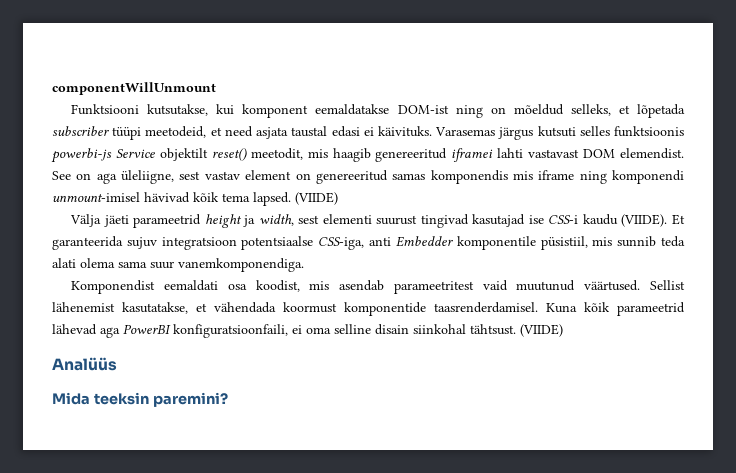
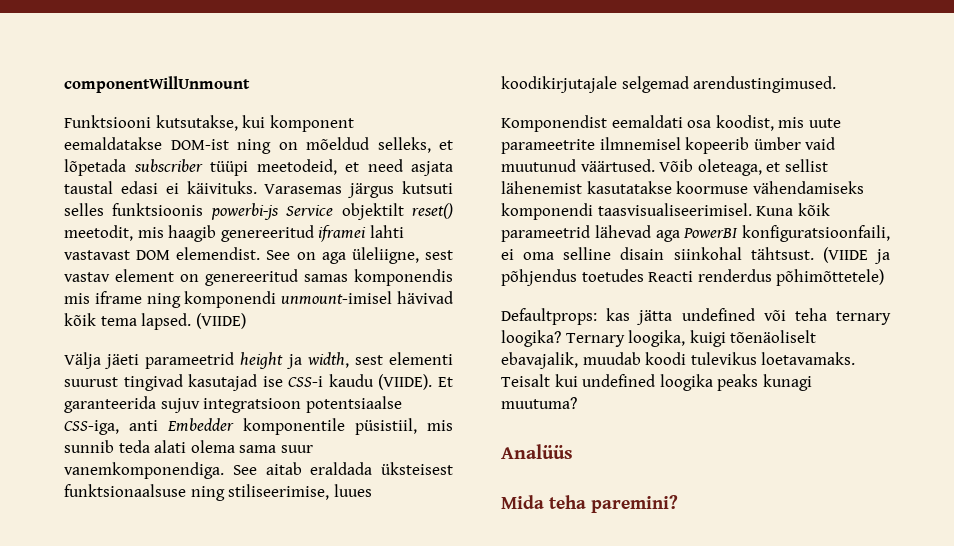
+ See aitab eraldada üksteisest funktsionaalsuse ning stiliseerimise, luues koodikirjutajale selgemad arendustingimused.
- Komponendist eemaldati osa koodist, mis asendab parameetritest vaid muutunud väärtused. Sellist lähenemist kasutatakse, et vähendada koormust komponentide taasrenderdamisel.
+ Komponendist eemaldati osa koodist, mis uute parameetrite ilmnemisel kopeerib ümber vaid muutunud väärtused. Võib oleteaga, et sellist lähenemist kasutatakse koormuse vähendamiseks komponendi taasvisualiseerimisel.
- Kuna kõik parameetrid lähevad aga PowerBI konfiguratsioonfaili, ei oma selline disain siinkohal tähtsust. (VIIDE)
+ Kuna kõik parameetrid lähevad aga PowerBI konfiguratsioonfaili, ei oma selline disain siinkohal tähtsust. (VIIDE ja põhjendus toetudes Reacti renderdus põhimõttetele)
+ Defaultprops: kas jätta undefined või teha ternary loogika? Ternary loogika, kuigi tõenäoliselt ebavajalik, muudab koodi tulevikus loetavamaks. Teisalt kui undefined loogika peaks kunagi muutuma?
- Mida teeksin paremini?
+ Mida teha paremini?

